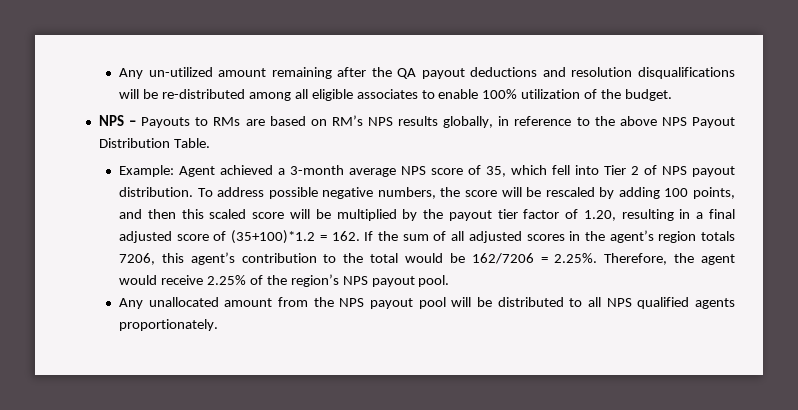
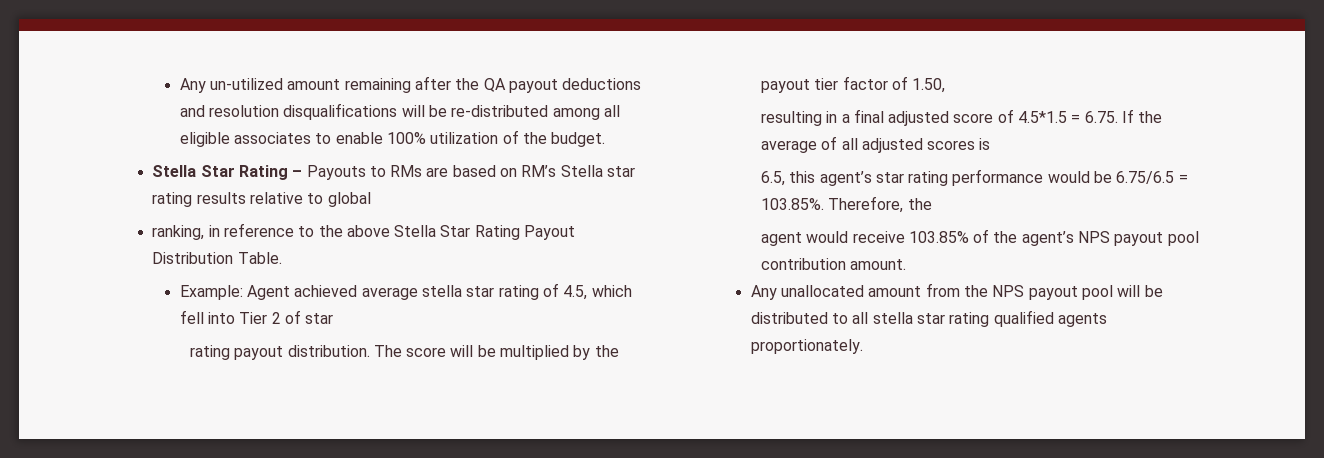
- NPS – Payouts to RMs are based on RM’s NPS results globally, in reference to the above NPS Payout Distribution Table.
+ Stella Star Rating – Payouts to RMs are based on RM’s Stella star rating results relative to global
+ ranking, in reference to the above Stella Star Rating Payout Distribution Table.
- Example: Agent achieved a 3-month average NPS score of 35, which fell into Tier 2 of NPS payout distribution. To address possible negative numbers, the score will be rescaled by adding 100 points, and then this scaled score will be multiplied by the payout tier factor of 1.20, resulting in a final adjusted score of (35+100)*1.2 = 162. If the sum of all adjusted scores in the agent’s region totals 7206, this agent’s contribution to the total would be 162/7206 = 2.25%. Therefore, the agent would receive 2.25% of the region’s NPS payout pool.
+ Example: Agent achieved average stella star rating of 4.5, which fell into Tier 2 of star
+ rating payout distribution. The score will be multiplied by the payout tier factor of 1.50,
+ resulting in a final adjusted score of 4.5*1.5 = 6.75. If the average of all adjusted scores is
+ 6.5, this agent’s star rating performance would be 6.75/6.5 = 103.85%. Therefore, the
+ agent would receive 103.85% of the agent’s NPS payout pool contribution amount.
- Any unallocated amount from the NPS payout pool will be distributed to all NPS qualified agents proportionately.
+ Any unallocated amount from the NPS payout pool will be distributed to all stella star rating qualified agents proportionately.

